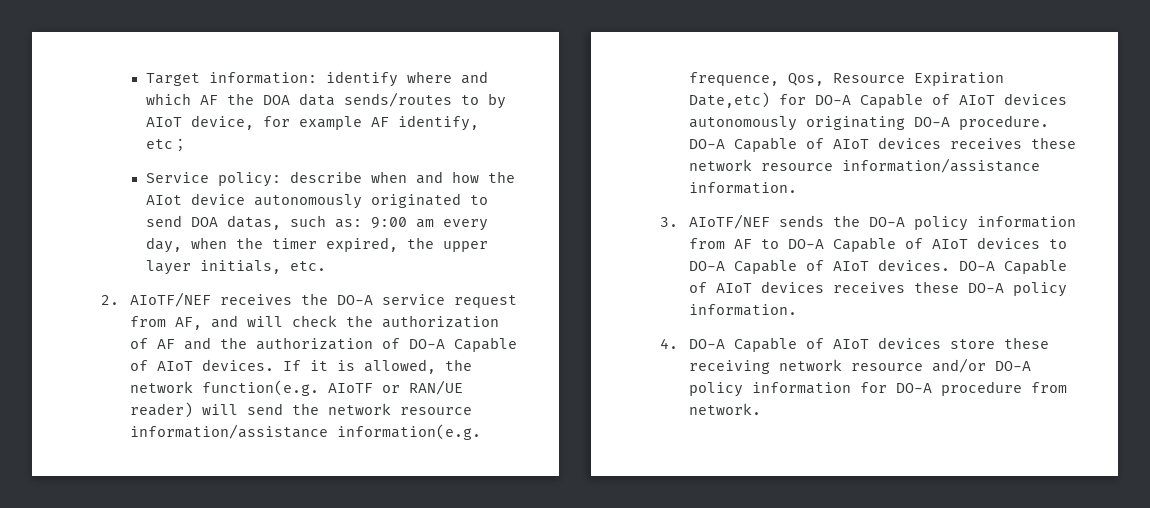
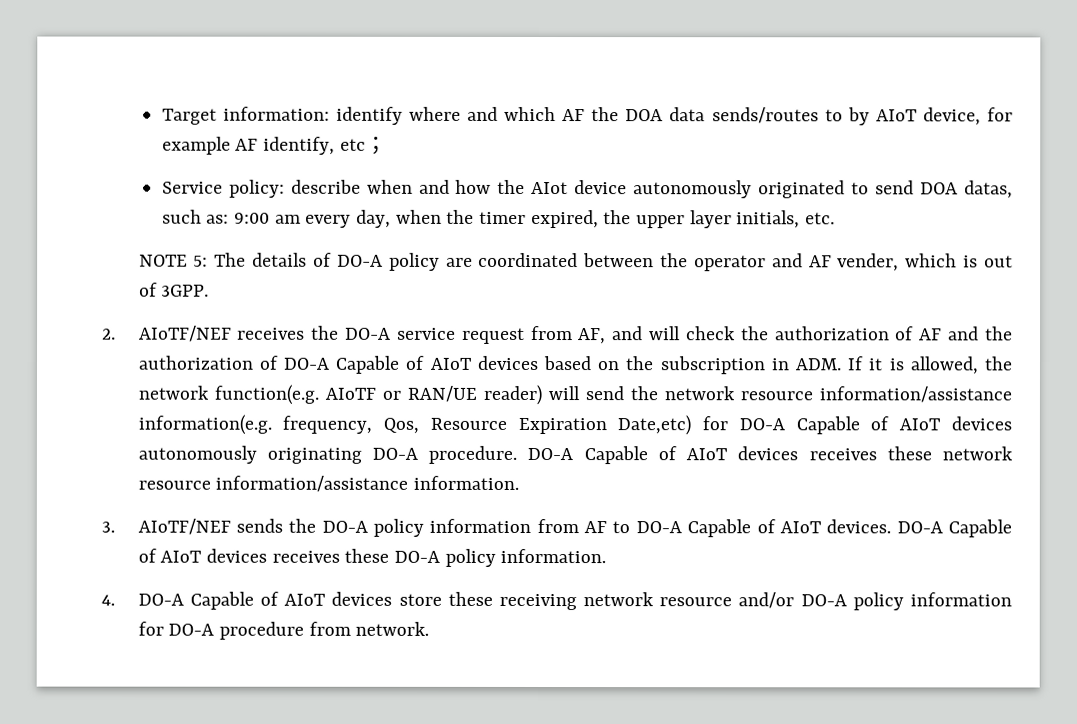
+ NOTE 5: The details of DO-A policy are coordinated between the operator and AF vender, which is out of 3GPP.
- 2. AIoTF/NEF receives the DO-A service request from AF, and will check the authorization of AF and the authorization of DO-A Capable of AIoT devices. If it is allowed, the network function(e.g. AIoTF or RAN/UE reader) will send the network resource information/assistance information(e.g. frequence, Qos, Resource Expiration Date,etc) for DO-A Capable of AIoT devices autonomously originating DO-A procedure.
+ 2. AIoTF/NEF receives the DO-A service request from AF, and will check the authorization of AF and the authorization of DO-A Capable of AIoT devices based on the subscription in ADM. If it is allowed, the network function(e.g. AIoTF or RAN/UE reader) will send the network resource information/assistance information(e.g. frequency, Qos, Resource Expiration Date,etc) for DO-A Capable of AIoT devices autonomously originating DO-A procedure.
- 3. AIoTF/NEF sends the DO-A policy information from AF to DO-A Capable of AIoT devices to DO-A Capable of AIoT devices.
+ 3. AIoTF/NEF sends the DO-A policy information from AF to DO-A Capable of AIoT devices.

